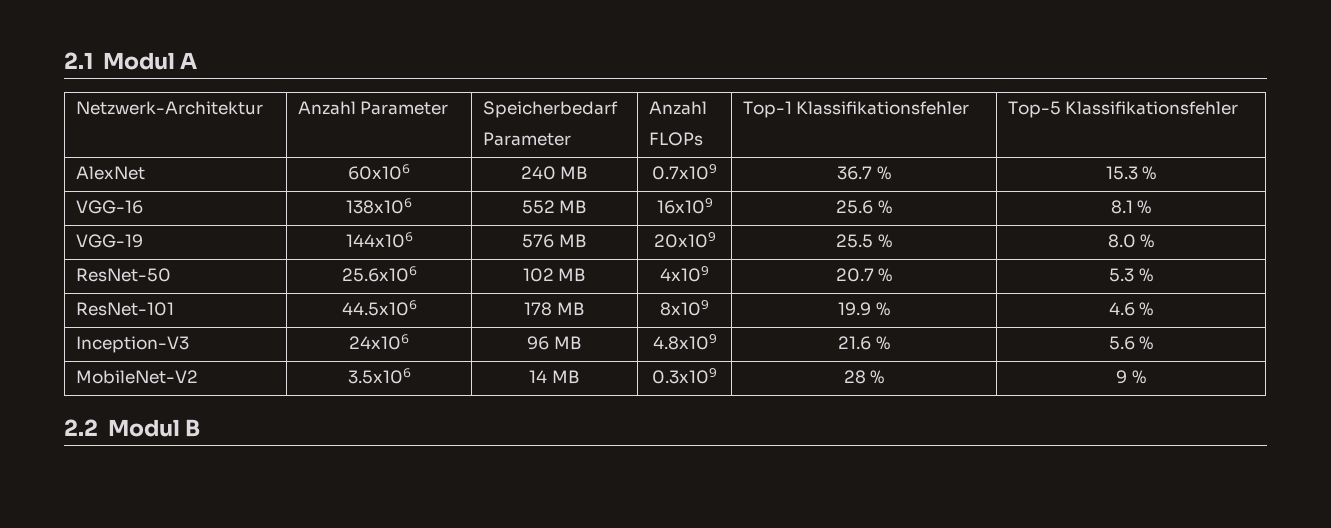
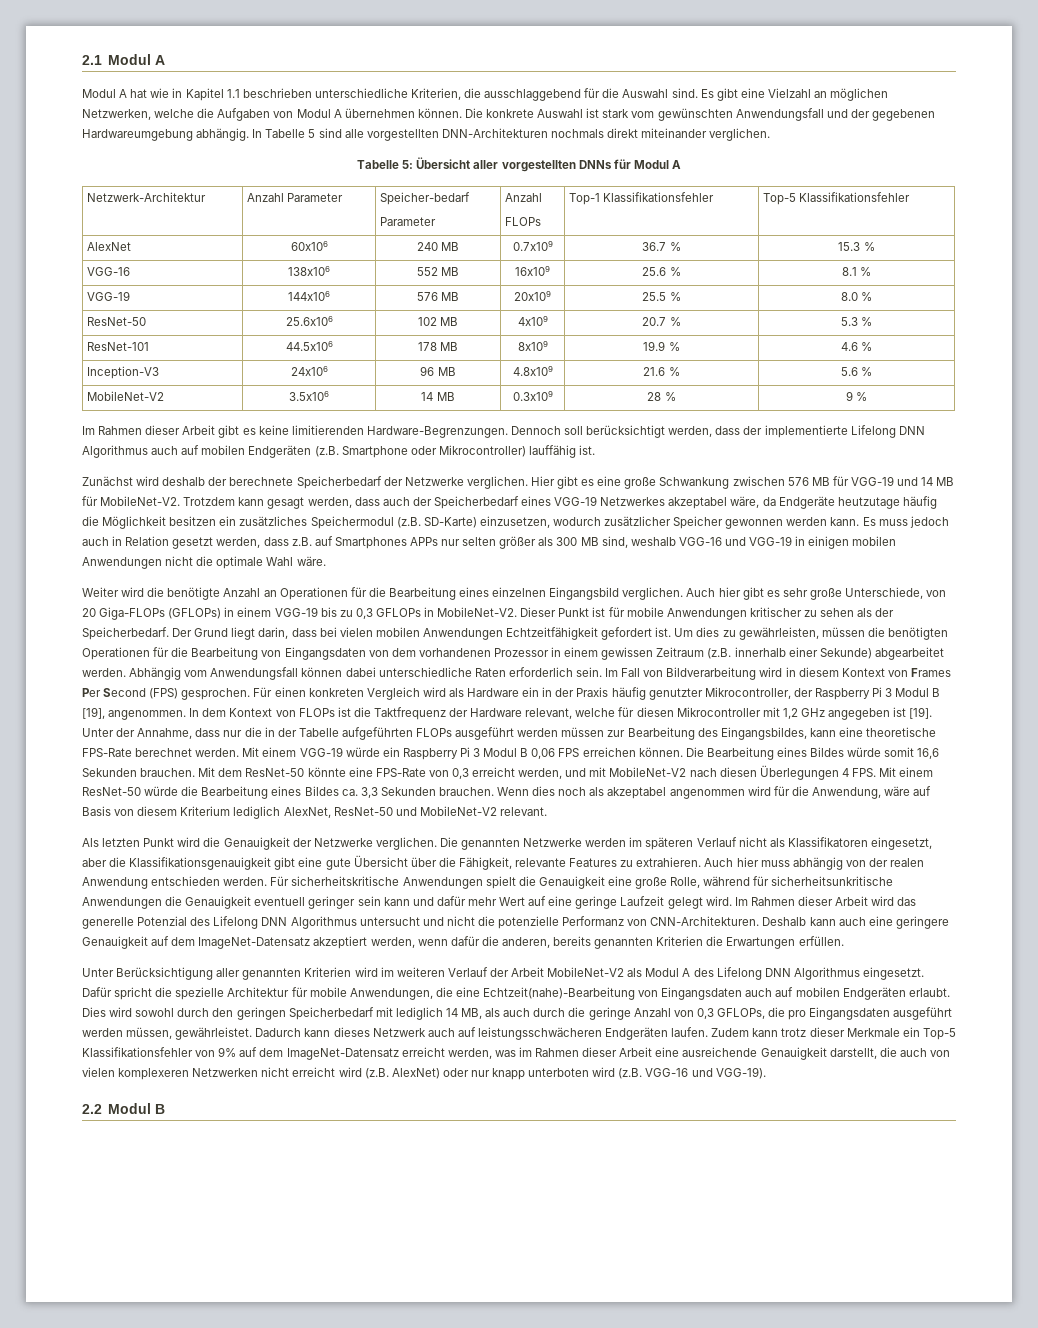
+ Modul A hat wie in Kapitel 1.1 beschrieben unterschiedliche Kriterien, die ausschlaggebend für die Auswahl sind. Es gibt eine Vielzahl an möglichen Netzwerken, welche die Aufgaben von Modul A übernehmen können. Die konkrete Auswahl ist stark vom gewünschten Anwendungsfall und der gegebenen Hardwareumgebung abhängig. In Tabelle 5 sind alle vorgestellten DNN-Architekturen nochmals direkt miteinander verglichen.
+ Tabelle 5: Übersicht aller vorgestellten DNNs für Modul A
- Netzwerk-Architektur | Anzahl Parameter | Speicherbedarf
+ Netzwerk-Architektur | Anzahl Parameter | Speicher-bedarf
+ Im Rahmen dieser Arbeit gibt es keine limitierenden Hardware-Begrenzungen. Dennoch soll berücksichtigt werden, dass der implementierte Lifelong DNN Algorithmus auch auf mobilen Endgeräten (z.B. Smartphone oder Mikrocontroller) lauffähig ist.
+ Zunächst wird deshalb der berechnete Speicherbedarf der Netzwerke verglichen. Hier gibt es eine große Schwankung zwischen 576 MB für VGG-19 und 14 MB für MobileNet-V2. Trotzdem kann gesagt werden, dass auch der Speicherbedarf eines VGG-19 Netzwerkes akzeptabel wäre, da Endgeräte heutzutage häufig die Möglichkeit besitzen ein zusätzliches Speichermodul (z.B. SD-Karte) einzusetzen, wodurch zusätzlicher Speicher gewonnen werden kann. Es muss jedoch auch in Relation gesetzt werden, dass z.B. auf Smartphones APPs nur selten größer als 300 MB sind, weshalb VGG-16 und VGG-19 in einigen mobilen Anwendungen nicht die optimale Wahl wäre.
+ Weiter wird die benötigte Anzahl an Operationen für die Bearbeitung eines einzelnen Eingangsbild verglichen. Auch hier gibt es sehr große Unterschiede, von 20 Giga-FLOPs (GFLOPs) in einem VGG-19 bis zu 0,3 GFLOPs in MobileNet-V2. Dieser Punkt ist für mobile Anwendungen kritischer zu sehen als der Speicherbedarf. Der Grund liegt darin, dass bei vielen mobilen Anwendungen Echtzeitfähigkeit gefordert ist. Um dies zu gewährleisten, müssen die benötigten Operationen für die Bearbeitung von Eingangsdaten von dem vorhandenen Prozessor in einem gewissen Zeitraum (z.B. innerhalb einer Sekunde) abgearbeitet werden. Abhängig vom Anwendungsfall können dabei unterschiedliche Raten erforderlich sein. Im Fall von Bildverarbeitung wird in diesem Kontext von Frames Per Second (FPS) gesprochen. Für einen konkreten Vergleich wird als Hardware ein in der Praxis häufig genutzter Mikrocontroller, der Raspberry Pi 3 Modul B [19], angenommen. In dem Kontext von FLOPs ist die Taktfrequenz der Hardware relevant, welche für diesen Mikrocontroller mit 1,2 GHz angegeben ist [19]. Unter der Annahme, dass nur die in der Tabelle aufgeführten FLOPs ausgeführt werden müssen zur Bearbeitung des Eingangsbildes, kann eine theoretische FPS-Rate berechnet werden. Mit einem VGG-19 würde ein Raspberry Pi 3 Modul B 0,06 FPS erreichen können. Die Bearbeitung eines Bildes würde somit 16,6 Sekunden brauchen. Mit dem ResNet-50 könnte eine FPS-Rate von 0,3 erreicht werden, und mit MobileNet-V2 nach diesen Überlegungen 4 FPS. Mit einem ResNet-50 würde die Bearbeitung eines Bildes ca. 3,3 Sekunden brauchen. Wenn dies noch als akzeptabel angenommen wird für die Anwendung, wäre auf Basis von diesem Kriterium lediglich AlexNet, ResNet-50 und MobileNet-V2 relevant.
+ Als letzten Punkt wird die Genauigkeit der Netzwerke verglichen. Die genannten Netzwerke werden im späteren Verlauf nicht als Klassifikatoren eingesetzt, aber die Klassifikationsgenauigkeit gibt eine gute Übersicht über die Fähigkeit, relevante Features zu extrahieren. Auch hier muss abhängig von der realen Anwendung entschieden werden. Für sicherheitskritische Anwendungen spielt die Genauigkeit eine große Rolle, während für sicherheitsunkritische Anwendungen die Genauigkeit eventuell geringer sein kann und dafür mehr Wert auf eine geringe Laufzeit gelegt wird. Im Rahmen dieser Arbeit wird das generelle Potenzial des Lifelong DNN Algorithmus untersucht und nicht die potenzielle Performanz von CNN-Architekturen. Deshalb kann auch eine geringere Genauigkeit auf dem ImageNet-Datensatz akzeptiert werden, wenn dafür die anderen, bereits genannten Kriterien die Erwartungen erfüllen.
+ Unter Berücksichtigung aller genannten Kriterien wird im weiteren Verlauf der Arbeit MobileNet-V2 als Modul A des Lifelong DNN Algorithmus eingesetzt. Dafür spricht die spezielle Architektur für mobile Anwendungen, die eine Echtzeit(nahe)-Bearbeitung von Eingangsdaten auch auf mobilen Endgeräten erlaubt. Dies wird sowohl durch den geringen Speicherbedarf mit lediglich 14 MB, als auch durch die geringe Anzahl von 0,3 GFLOPs, die pro Eingangsdaten ausgeführt werden müssen, gewährleistet. Dadurch kann dieses Netzwerk auch auf leistungsschwächeren Endgeräten laufen. Zudem kann trotz dieser Merkmale ein Top-5 Klassifikationsfehler von 9% auf dem ImageNet-Datensatz erreicht werden, was im Rahmen dieser Arbeit eine ausreichende Genauigkeit darstellt, die auch von vielen komplexeren Netzwerken nicht erreicht wird (z.B. AlexNet) oder nur knapp unterboten wird (z.B. VGG-16 und VGG-19).

